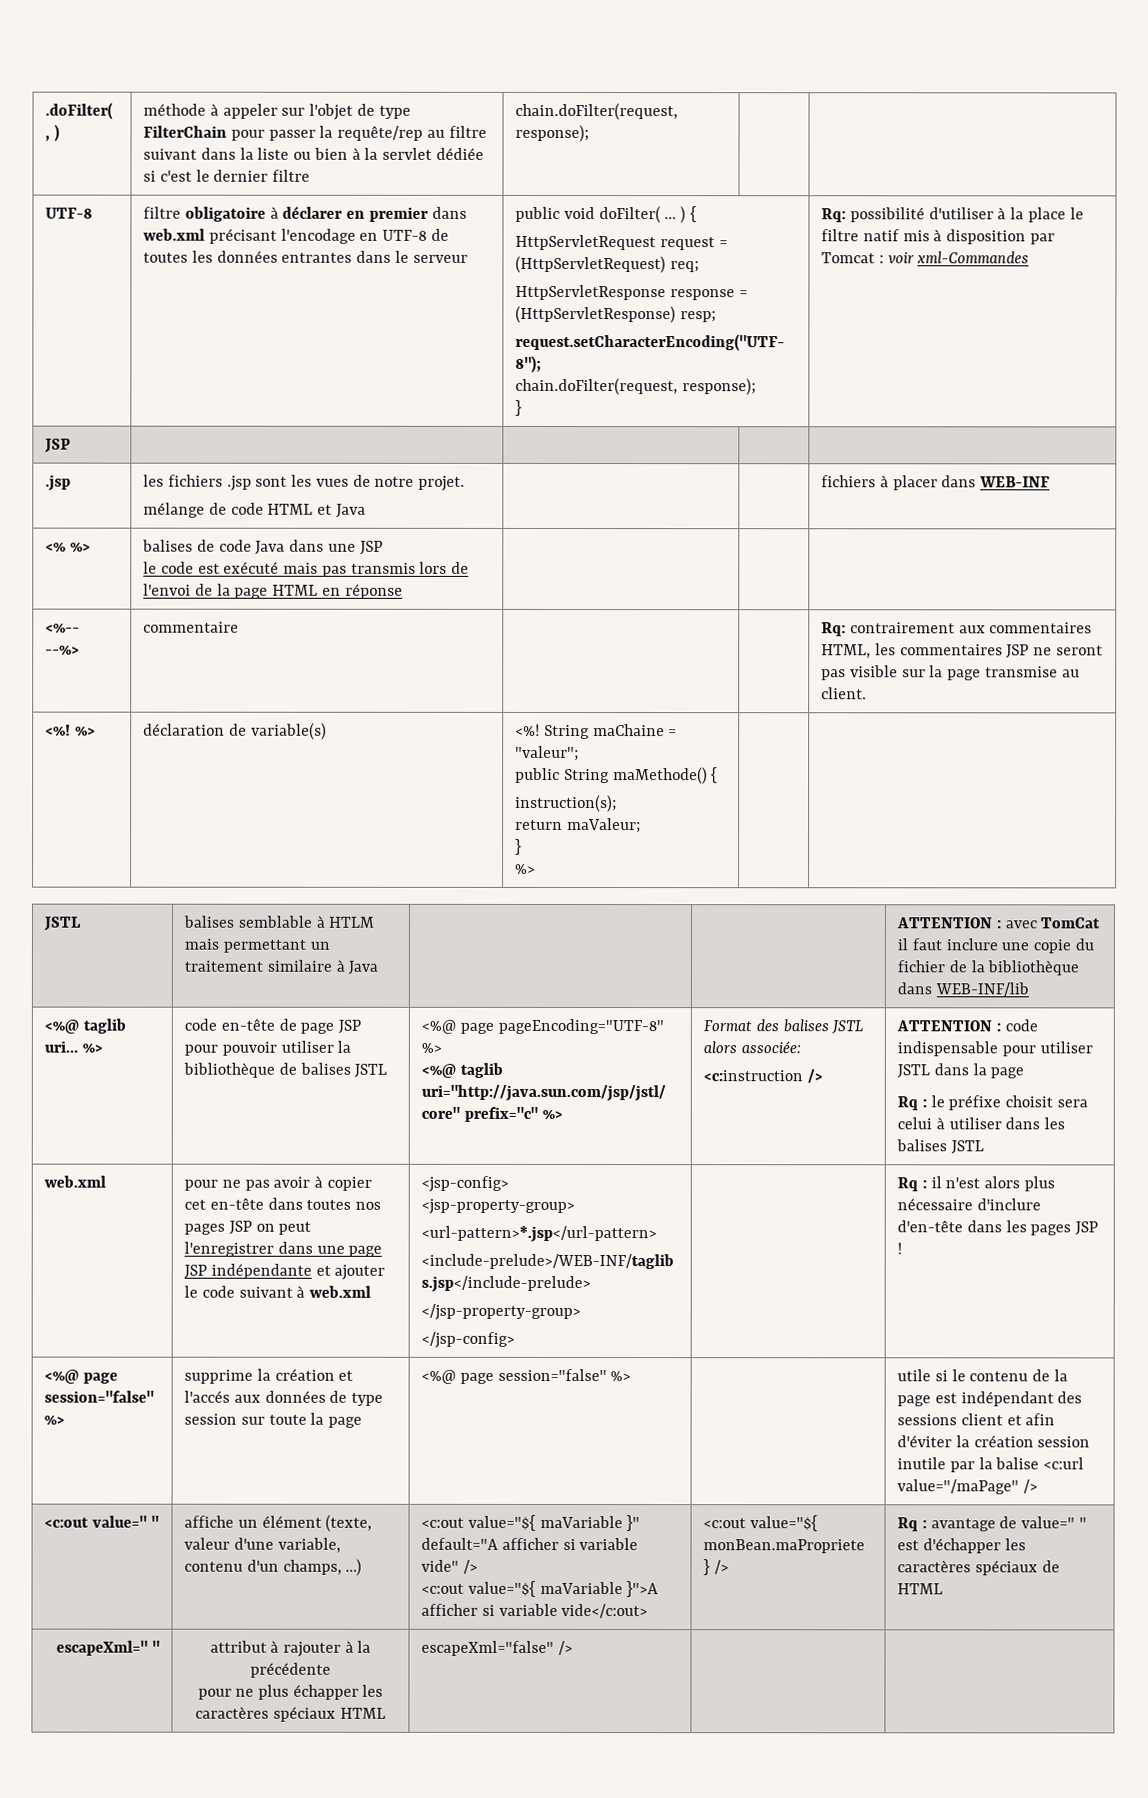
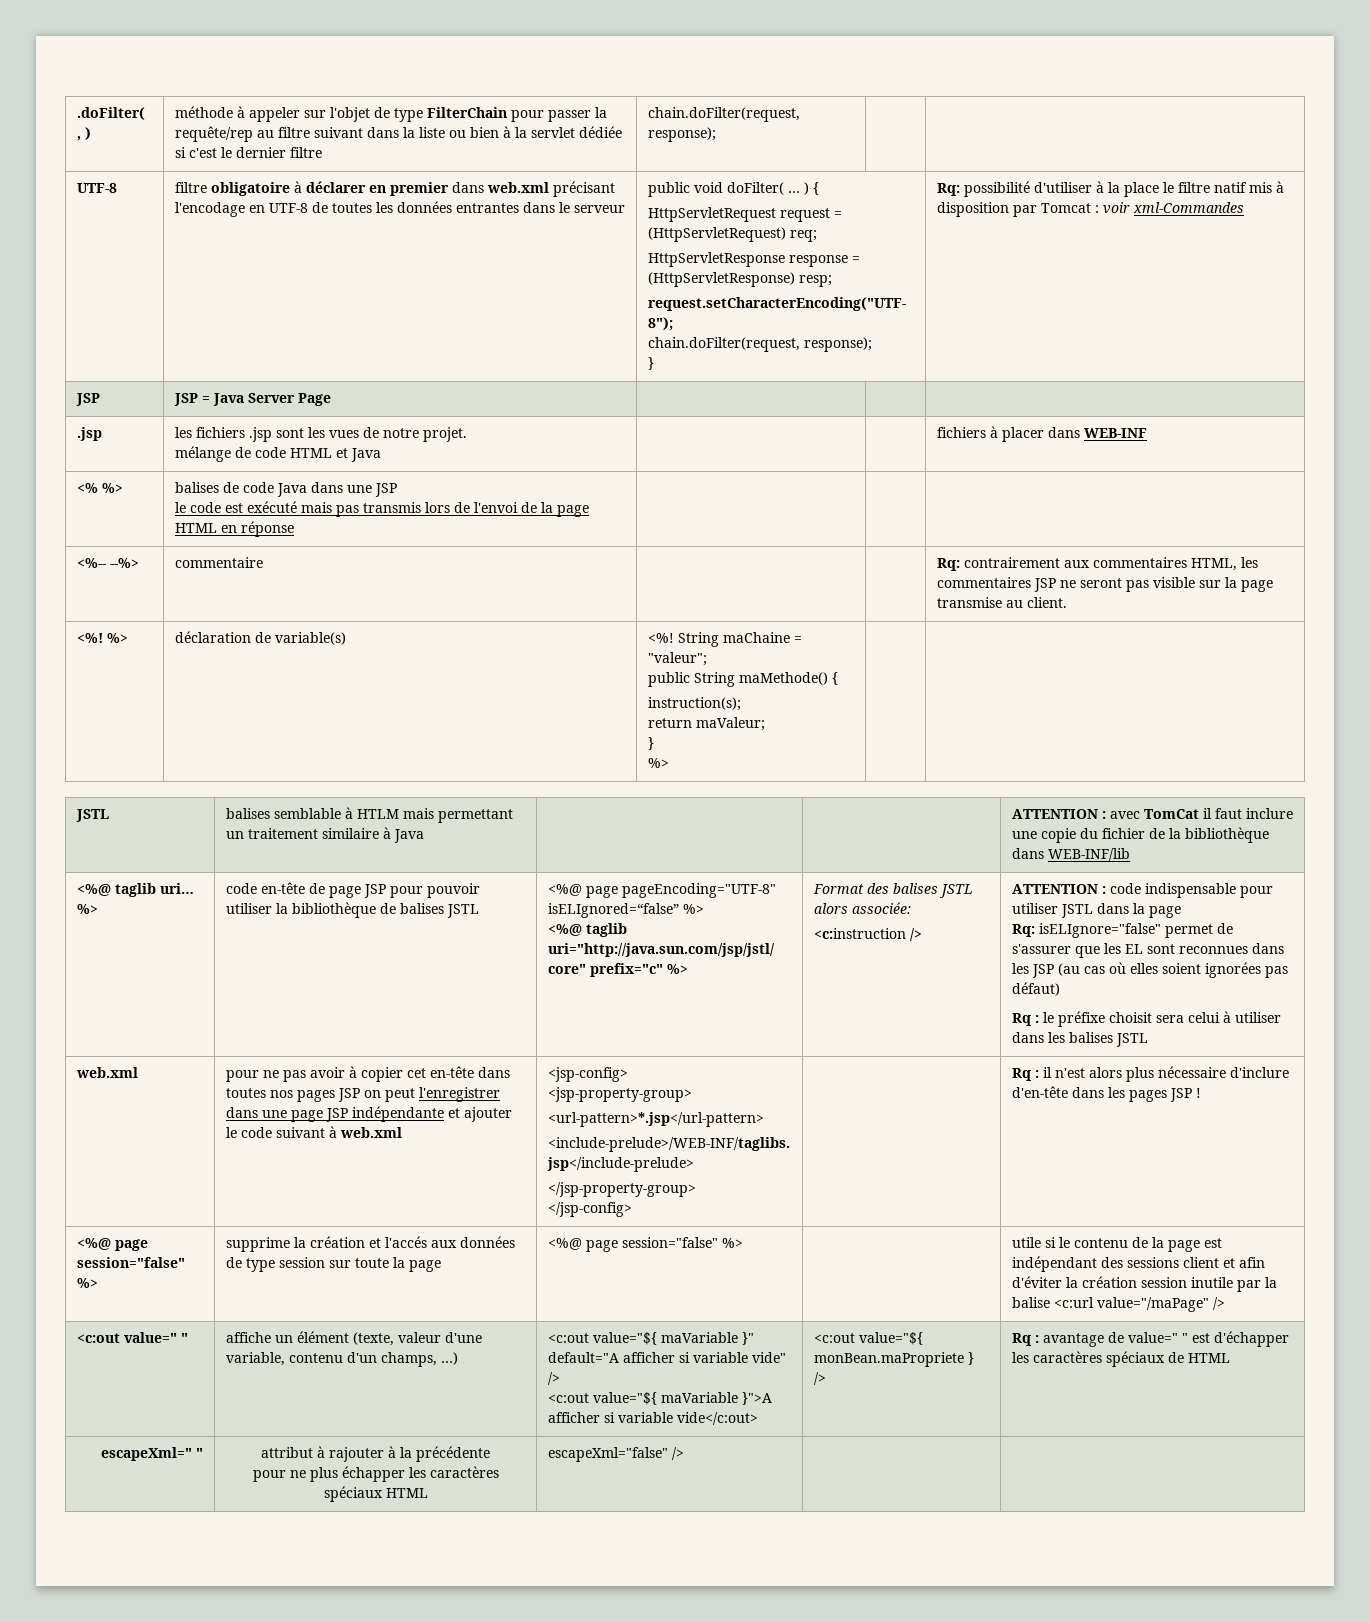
- JSP | | | |
+ JSP | JSP = Java Server Page | | |
- <%@ page pageEncoding="UTF-8" %>
+ <%@ page pageEncoding="UTF-8" isELIgnored=“false” %>
+ Rq: isELIgnore="false" permet de s'assurer que les EL sont reconnues dans les JSP (au cas où elles soient ignorées pas défaut)

